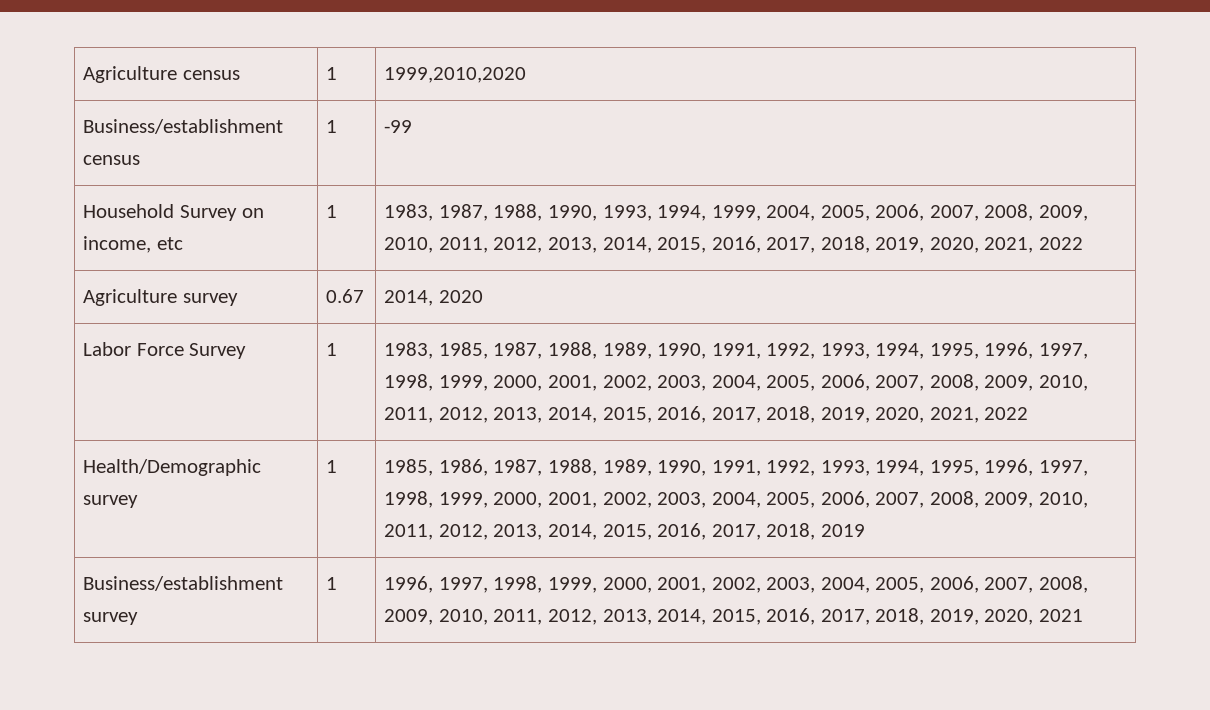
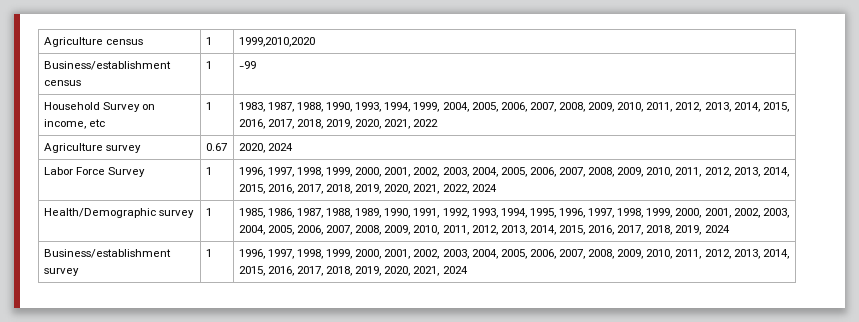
- Agriculture survey | 0.67 | 2014, 2020
+ Agriculture survey | 0.67 | 2020, 2024
- 1983, 1985, 1987, 1988, 1989, 1990, 1991, 1992, 1993, 1994, 1995, 1996, 1997, 1998, 1999, 2000, 2001, 2002, 2003, 2004, 2005, 2006, 2007, 2008, 2009, 2010, 2011, 2012, 2013, 2014, 2015, 2016, 2017, 2018, 2019, 2020, 2021, 2022
+ 1996, 1997, 1998, 1999, 2000, 2001, 2002, 2003, 2004, 2005, 2006, 2007, 2008, 2009, 2010, 2011, 2012, 2013, 2014, 2015, 2016, 2017, 2018, 2019, 2020, 2021, 2022, 2024
- Health/Demographic survey | 1 | 1985, 1986, 1987, 1988, 1989, 1990, 1991, 1992, 1993, 1994, 1995, 1996, 1997, 1998, 1999, 2000, 2001, 2002, 2003, 2004, 2005, 2006, 2007, 2008, 2009, 2010, 2011, 2012, 2013, 2014, 2015, 2016, 2017, 2018, 2019
+ Health/Demographic survey | 1 | 1985, 1986, 1987, 1988, 1989, 1990, 1991, 1992, 1993, 1994, 1995, 1996, 1997, 1998, 1999, 2000, 2001, 2002, 2003, 2004, 2005, 2006, 2007, 2008, 2009, 2010, 2011, 2012, 2013, 2014, 2015, 2016, 2017, 2018, 2019, 2024
- Business/establishment survey | 1 | 1996, 1997, 1998, 1999, 2000, 2001, 2002, 2003, 2004, 2005, 2006, 2007, 2008, 2009, 2010, 2011, 2012, 2013, 2014, 2015, 2016, 2017, 2018, 2019, 2020, 2021
+ Business/establishment survey | 1 | 1996, 1997, 1998, 1999, 2000, 2001, 2002, 2003, 2004, 2005, 2006, 2007, 2008, 2009, 2010, 2011, 2012, 2013, 2014, 2015, 2016, 2017, 2018, 2019, 2020, 2021, 2024

